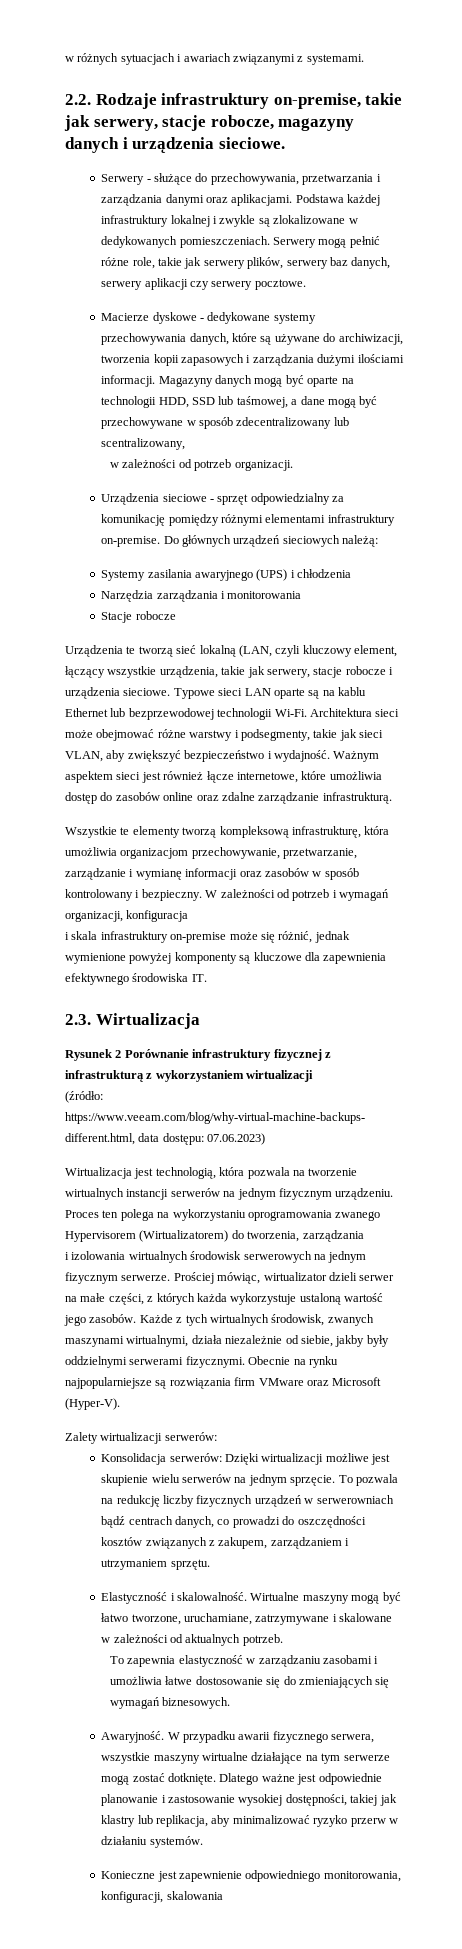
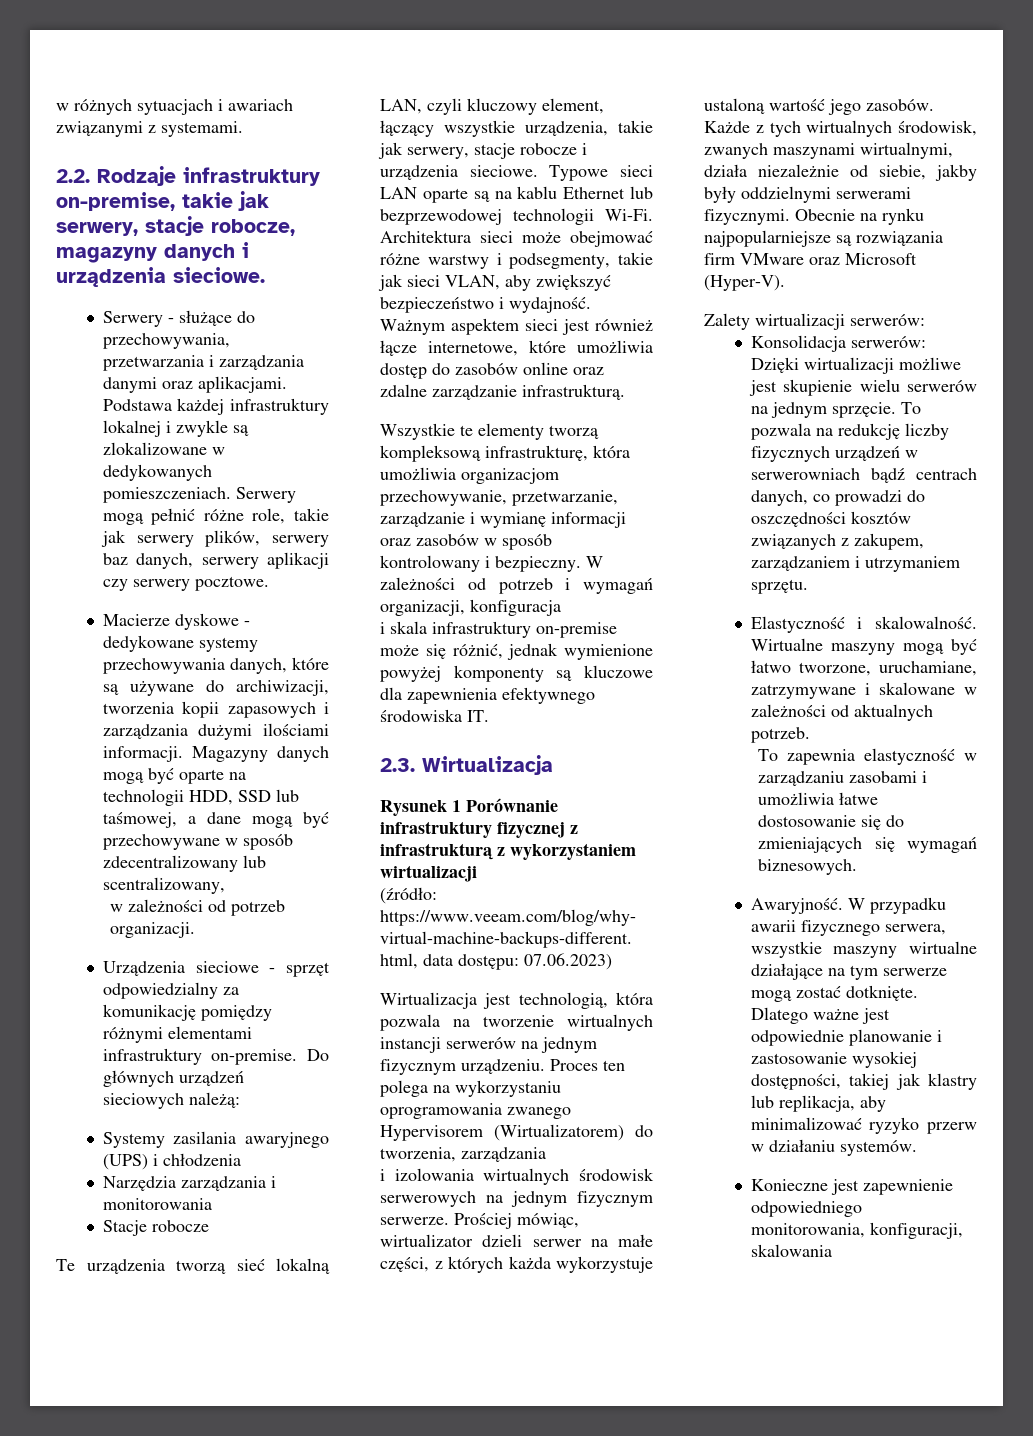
- Urządzenia te tworzą sieć lokalną (LAN, czyli kluczowy element, łączący wszystkie urządzenia, takie jak serwery, stacje robocze i urządzenia sieciowe.
+ Te urządzenia tworzą sieć lokalną LAN, czyli kluczowy element, łączący wszystkie urządzenia, takie jak serwery, stacje robocze i urządzenia sieciowe.
- Rysunek 2 Porównanie infrastruktury fizycznej z infrastrukturą z wykorzystaniem wirtualizacji
+ Rysunek 1 Porównanie infrastruktury fizycznej z infrastrukturą z wykorzystaniem wirtualizacji

